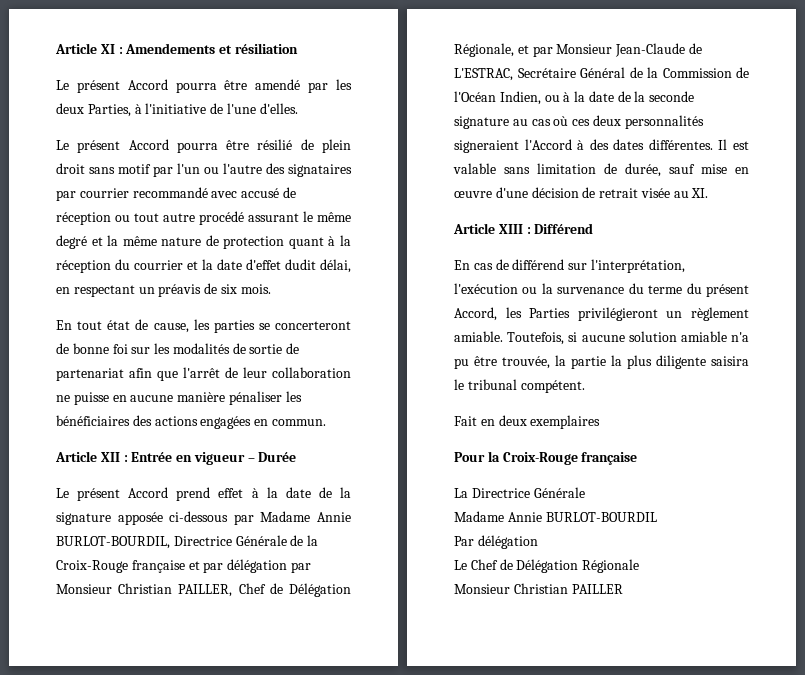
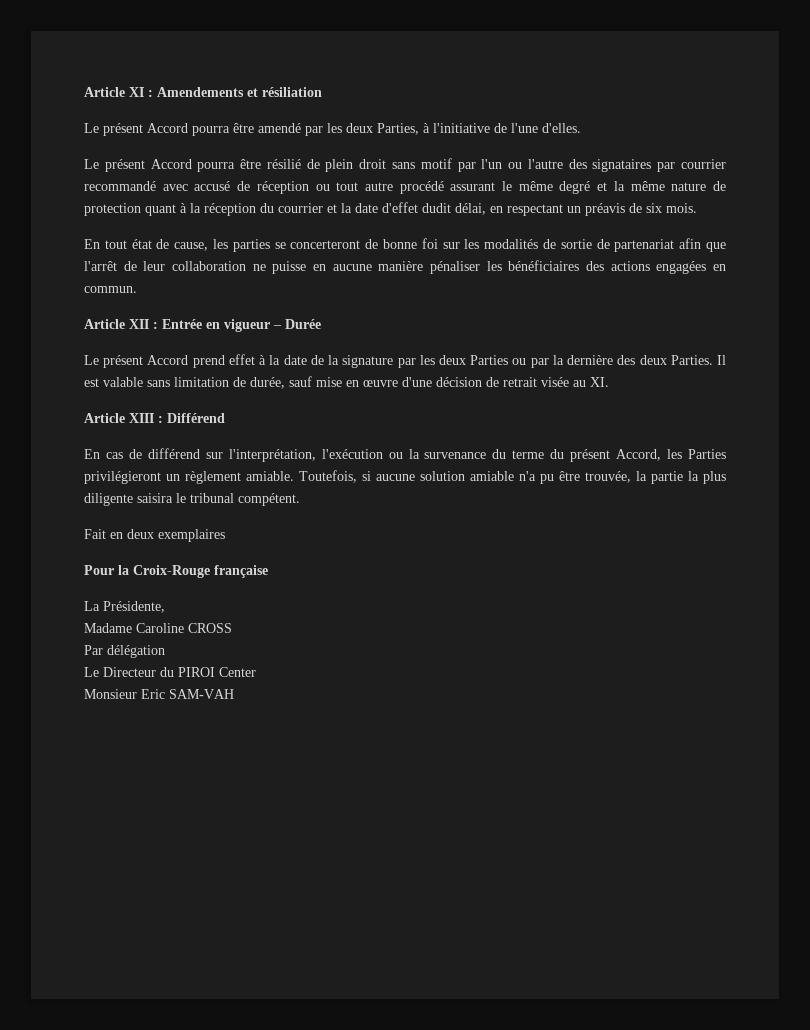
- Le présent Accord prend effet à la date de la signature apposée ci-dessous par Madame Annie BURLOT-BOURDIL, Directrice Générale de la Croix-Rouge française et par délégation par Monsieur Christian PAILLER, Chef de Délégation Régionale, et par Monsieur Jean-Claude de L'ESTRAC, Secrétaire Général de la Commission de l'Océan Indien, ou à la date de la seconde signature au cas où ces deux personnalités signeraient l'Accord à des dates différentes.
+ Le présent Accord prend effet à la date de la signature par les deux Parties ou par la dernière des deux Parties.
- La Directrice Générale
- Madame Annie BURLOT-BOURDIL
+ La Présidente,
+ Madame Caroline CROSS
- Le Chef de Délégation Régionale
- Monsieur Christian PAILLER
+ Le Directeur du PIROI Center
+ Monsieur Eric SAM-VAH

